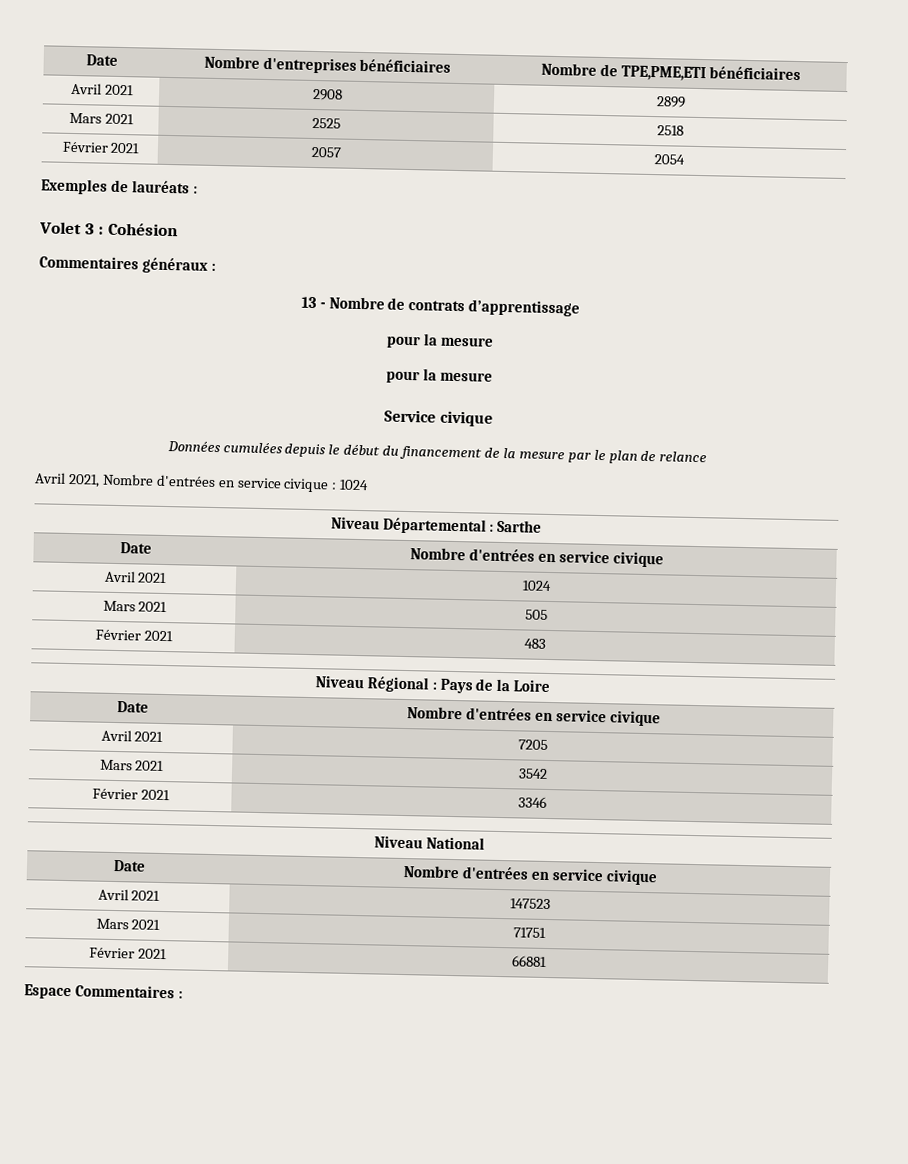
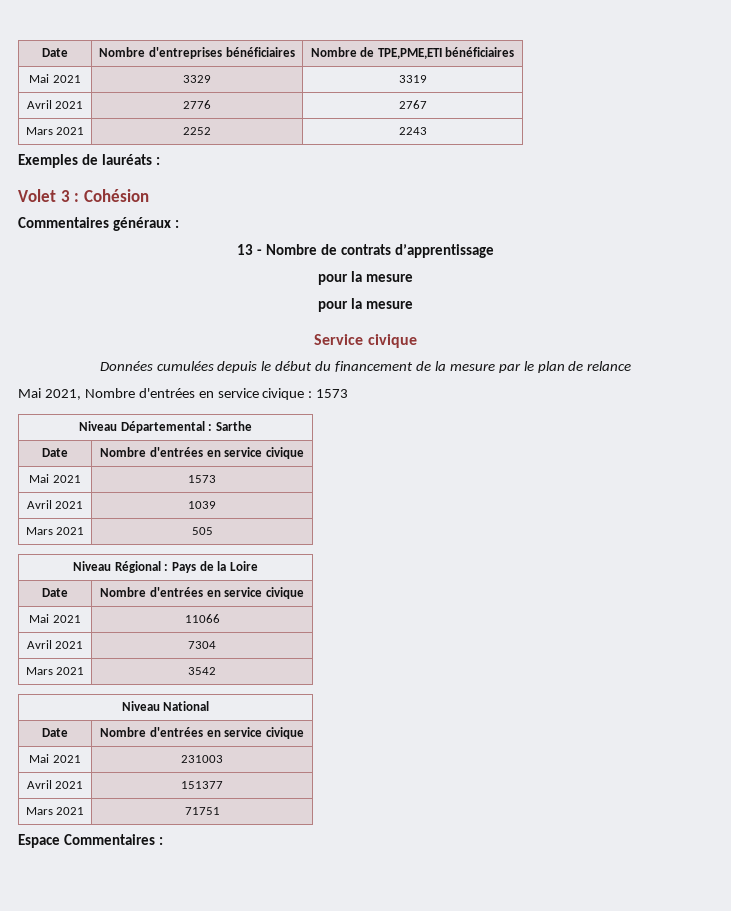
- Avril 2021 | 2908 | 2899
- Mars 2021 | 2525 | 2518
- Février 2021 | 2057 | 2054
+ Mai 2021 | 3329 | 3319
+ Avril 2021 | 2776 | 2767
+ Mars 2021 | 2252 | 2243
- Avril 2021, Nombre d'entrées en service civique : 1024
+ Mai 2021, Nombre d'entrées en service civique : 1573
- Avril 2021 | 1024
+ Mai 2021 | 1573
+ Avril 2021 | 1039
- Février 2021 | 483
- Avril 2021 | 7205
+ Mai 2021 | 11066
+ Avril 2021 | 7304
- Février 2021 | 3346
- Avril 2021 | 147523
+ Mai 2021 | 231003
+ Avril 2021 | 151377
- Février 2021 | 66881

